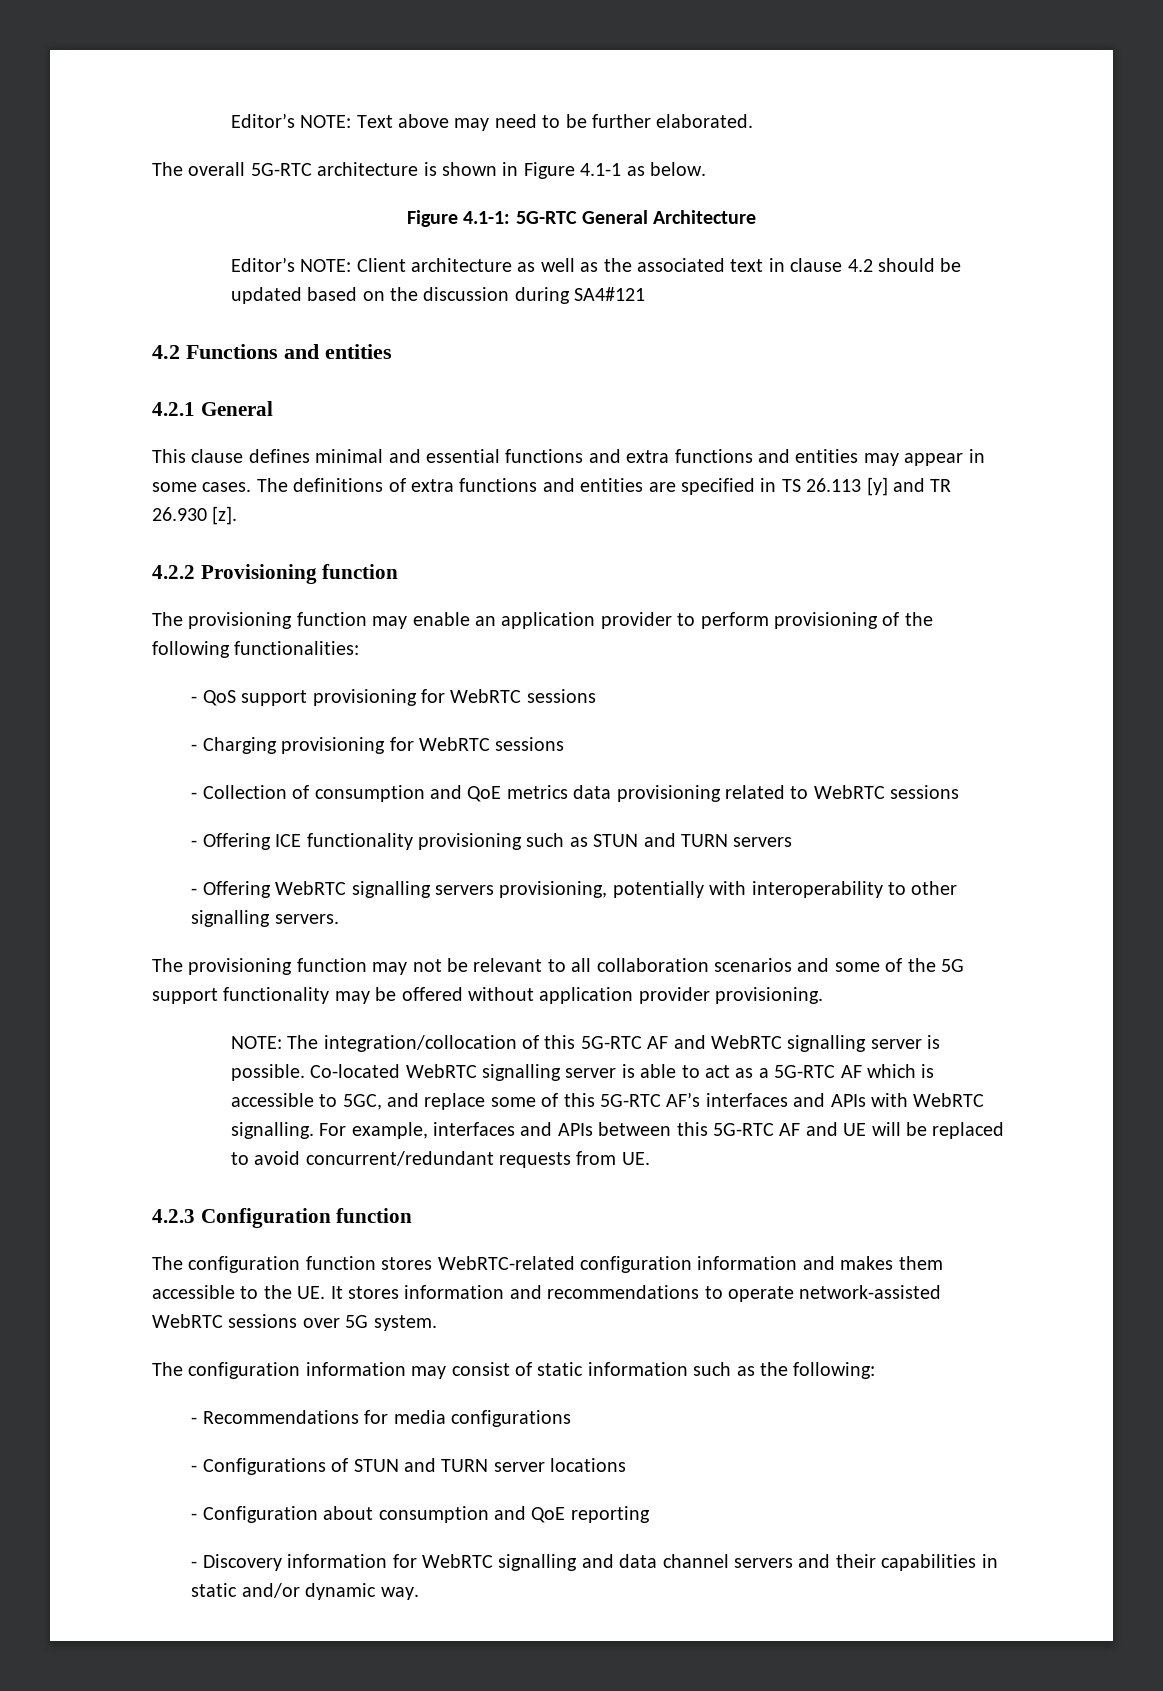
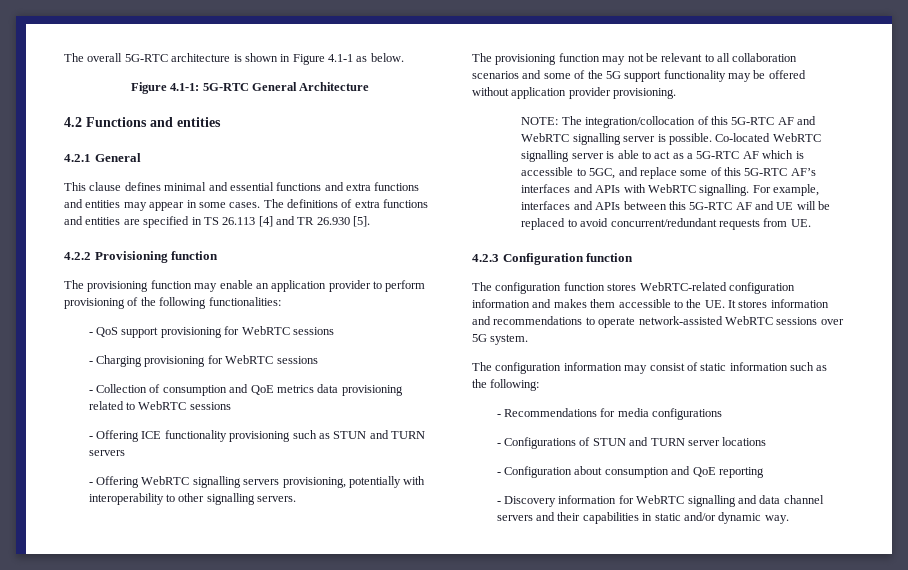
- Editor’s NOTE: Text above may need to be further elaborated.
- Editor’s NOTE: Client architecture as well as the associated text in clause 4.2 should be updated based on the discussion during SA4#121
- The definitions of extra functions and entities are specified in TS 26.113 [y] and TR 26.930 [z].
+ The definitions of extra functions and entities are specified in TS 26.113 [4] and TR 26.930 [5].

